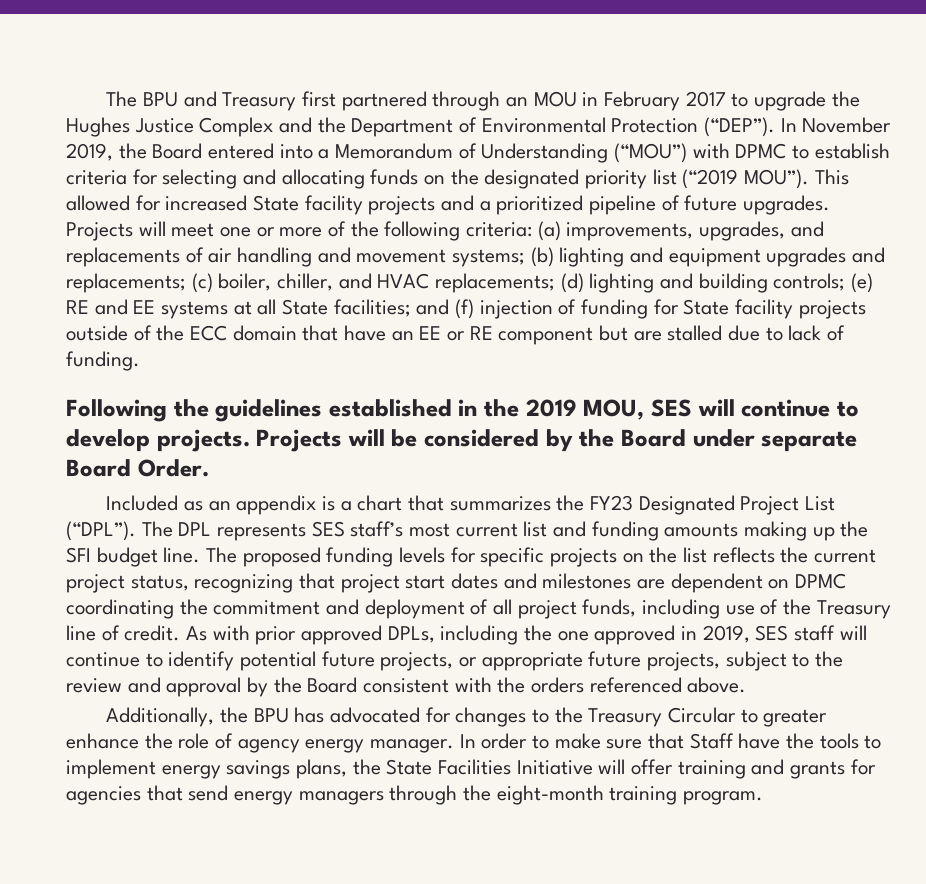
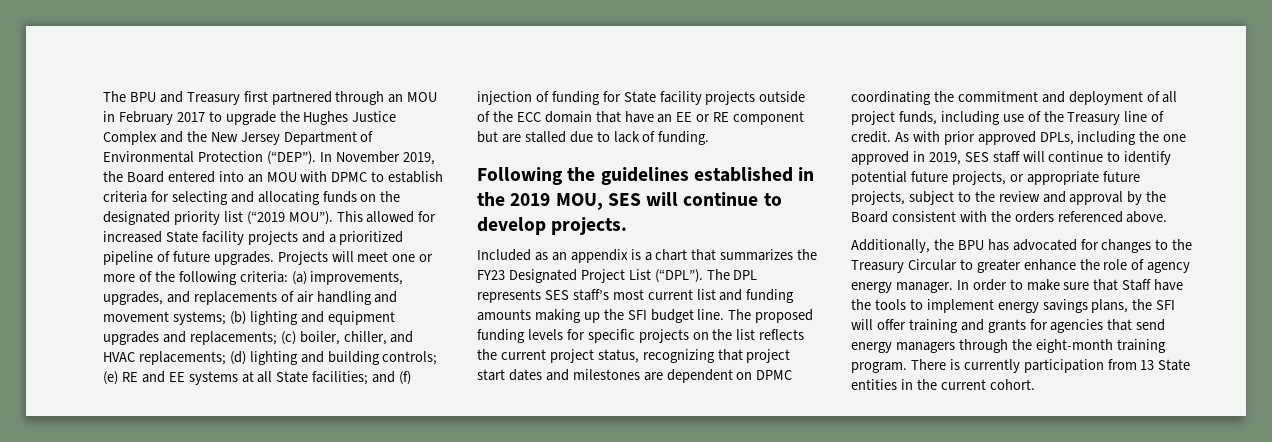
- The BPU and Treasury first partnered through an MOU in February 2017 to upgrade the Hughes Justice Complex and the Department of Environmental Protection (“DEP”).
+ The BPU and Treasury first partnered through an MOU in February 2017 to upgrade the Hughes Justice Complex and the New Jersey Department of Environmental Protection (“DEP”).
- In November 2019, the Board entered into a Memorandum of Understanding (“MOU”) with DPMC to establish criteria for selecting and allocating funds on the designated priority list (“2019 MOU”).
+ In November 2019, the Board entered into an MOU with DPMC to establish criteria for selecting and allocating funds on the designated priority list (“2019 MOU”).
- Projects will be considered by the Board under separate Board Order.
- In order to make sure that Staff have the tools to implement energy savings plans, the State Facilities Initiative will offer training and grants for agencies that send energy managers through the eight-month training program.
+ In order to make sure that Staff have the tools to implement energy savings plans, the SFI will offer training and grants for agencies that send energy managers through the eight-month training program.
+ There is currently participation from 13 State entities in the current cohort.

